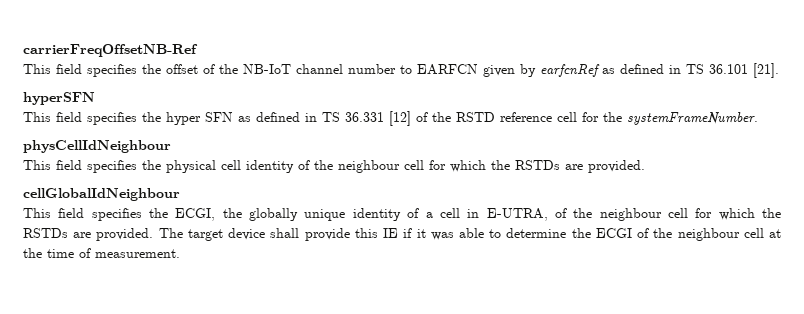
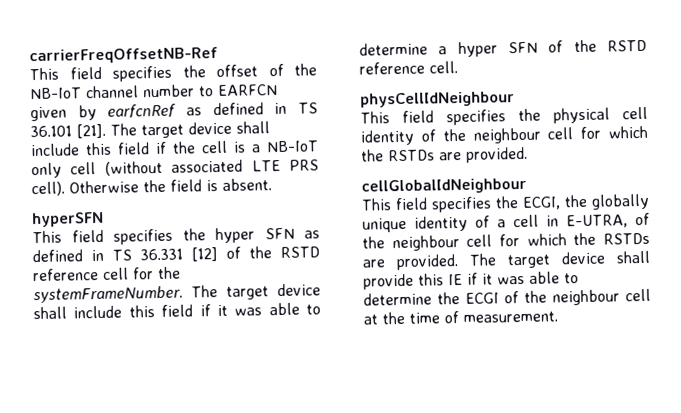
+ The target device shall include this field if the cell is a NB-IoT only cell (without associated LTE PRS cell). Otherwise the field is absent.
+ The target device shall include this field if it was able to determine a hyper SFN of the RSTD reference cell.

